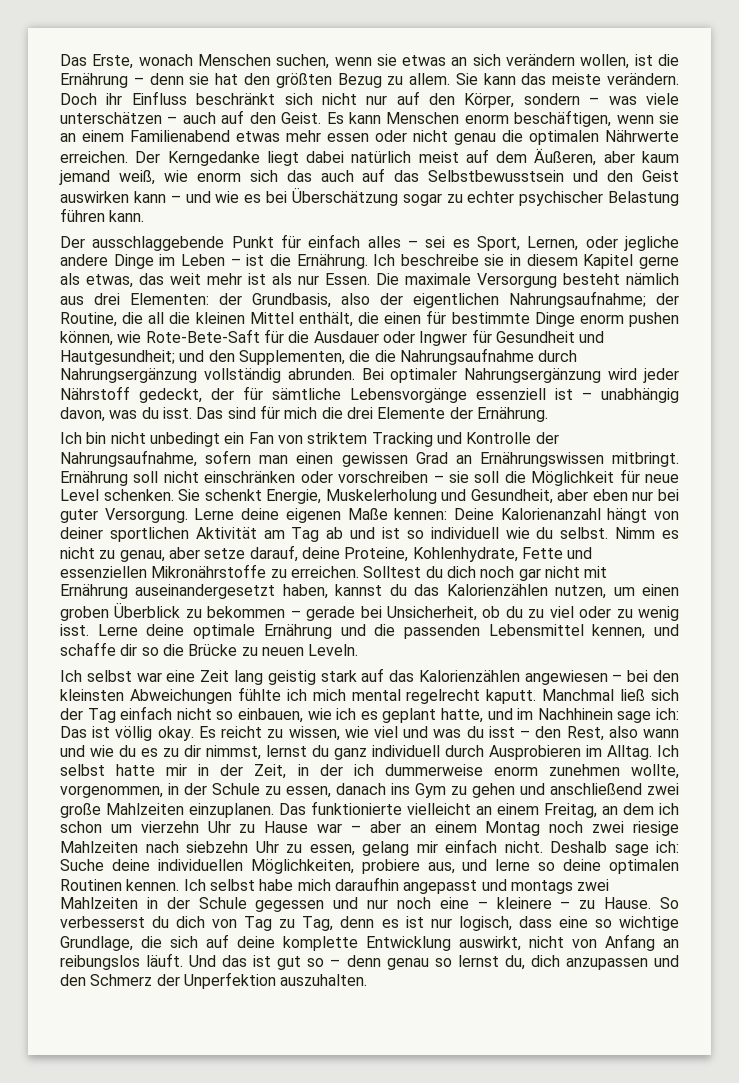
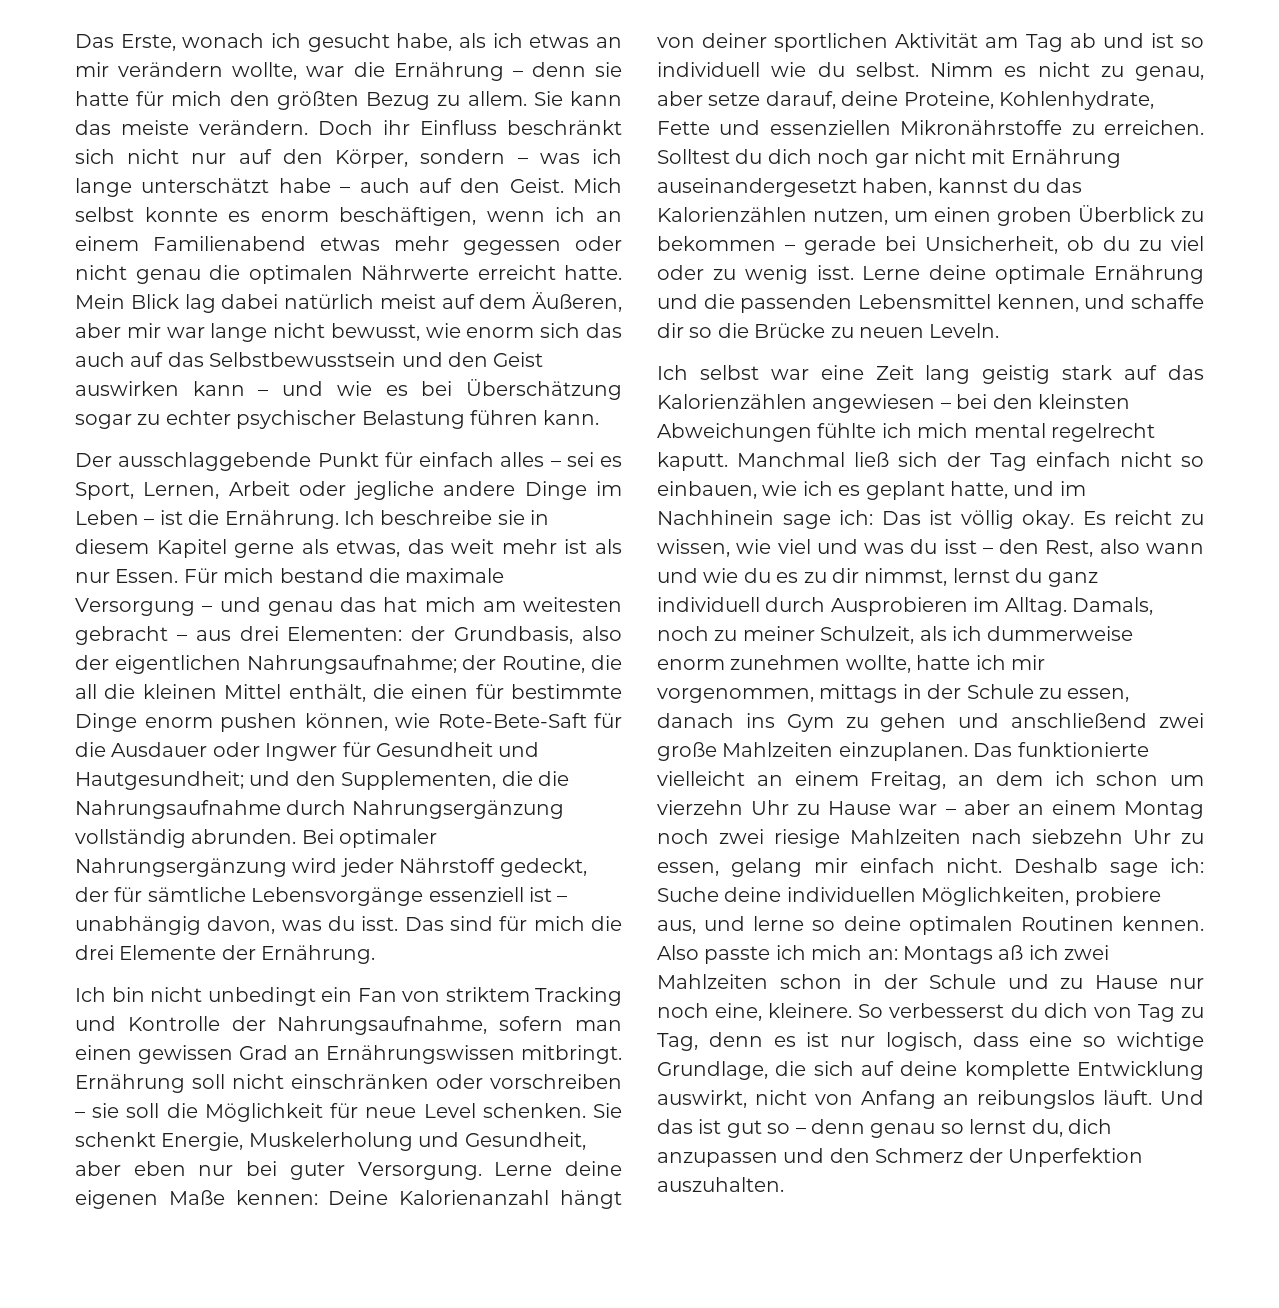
- Das Erste, wonach Menschen suchen, wenn sie etwas an sich verändern wollen, ist die Ernährung – denn sie hat den größten Bezug zu allem.
+ Das Erste, wonach ich gesucht habe, als ich etwas an mir verändern wollte, war die Ernährung – denn sie hatte für mich den größten Bezug zu allem.
- Doch ihr Einfluss beschränkt sich nicht nur auf den Körper, sondern – was viele unterschätzen – auch auf den Geist.
+ Doch ihr Einfluss beschränkt sich nicht nur auf den Körper, sondern – was ich lange unterschätzt habe – auch auf den Geist.
- Es kann Menschen enorm beschäftigen, wenn sie an einem Familienabend etwas mehr essen oder nicht genau die optimalen Nährwerte erreichen. Der Kerngedanke liegt dabei natürlich meist auf dem Äußeren, aber kaum jemand weiß, wie enorm sich das auch auf das Selbstbewusstsein und den Geist auswirken kann – und wie es bei Überschätzung sogar zu echter psychischer Belastung führen kann.
+ Mich selbst konnte es enorm beschäftigen, wenn ich an einem Familienabend etwas mehr gegessen oder nicht genau die optimalen Nährwerte erreicht hatte. Mein Blick lag dabei natürlich meist auf dem Äußeren, aber mir war lange nicht bewusst, wie enorm sich das auch auf das Selbstbewusstsein und den Geist auswirken kann – und wie es bei Überschätzung sogar zu echter psychischer Belastung führen kann.
- Der ausschlaggebende Punkt für einfach alles – sei es Sport, Lernen, oder jegliche andere Dinge im Leben – ist die Ernährung.
+ Der ausschlaggebende Punkt für einfach alles – sei es Sport, Lernen, Arbeit oder jegliche andere Dinge im Leben – ist die Ernährung.
- Die maximale Versorgung besteht nämlich aus drei Elementen: der Grundbasis, also der eigentlichen Nahrungsaufnahme; der Routine, die all die kleinen Mittel enthält, die einen für bestimmte Dinge enorm pushen können, wie Rote-Bete-Saft für die Ausdauer oder Ingwer für Gesundheit und Hautgesundheit; und den Supplementen, die die Nahrungsaufnahme durch Nahrungsergänzung vollständig abrunden.
+ Für mich bestand die maximale Versorgung – und genau das hat mich am weitesten gebracht – aus drei Elementen: der Grundbasis, also der eigentlichen Nahrungsaufnahme; der Routine, die all die kleinen Mittel enthält, die einen für bestimmte Dinge enorm pushen können, wie Rote-Bete-Saft für die Ausdauer oder Ingwer für Gesundheit und Hautgesundheit; und den Supplementen, die die Nahrungsaufnahme durch Nahrungsergänzung vollständig abrunden.
- Ich selbst hatte mir in der Zeit, in der ich dummerweise enorm zunehmen wollte, vorgenommen, in der Schule zu essen, danach ins Gym zu gehen und anschließend zwei große Mahlzeiten einzuplanen.
+ Damals, noch zu meiner Schulzeit, als ich dummerweise enorm zunehmen wollte, hatte ich mir vorgenommen, mittags in der Schule zu essen, danach ins Gym zu gehen und anschließend zwei große Mahlzeiten einzuplanen.
- Ich selbst habe mich daraufhin angepasst und montags zwei Mahlzeiten in der Schule gegessen und nur noch eine – kleinere – zu Hause.
+ Also passte ich mich an: Montags aß ich zwei Mahlzeiten schon in der Schule und zu Hause nur noch eine, kleinere.

